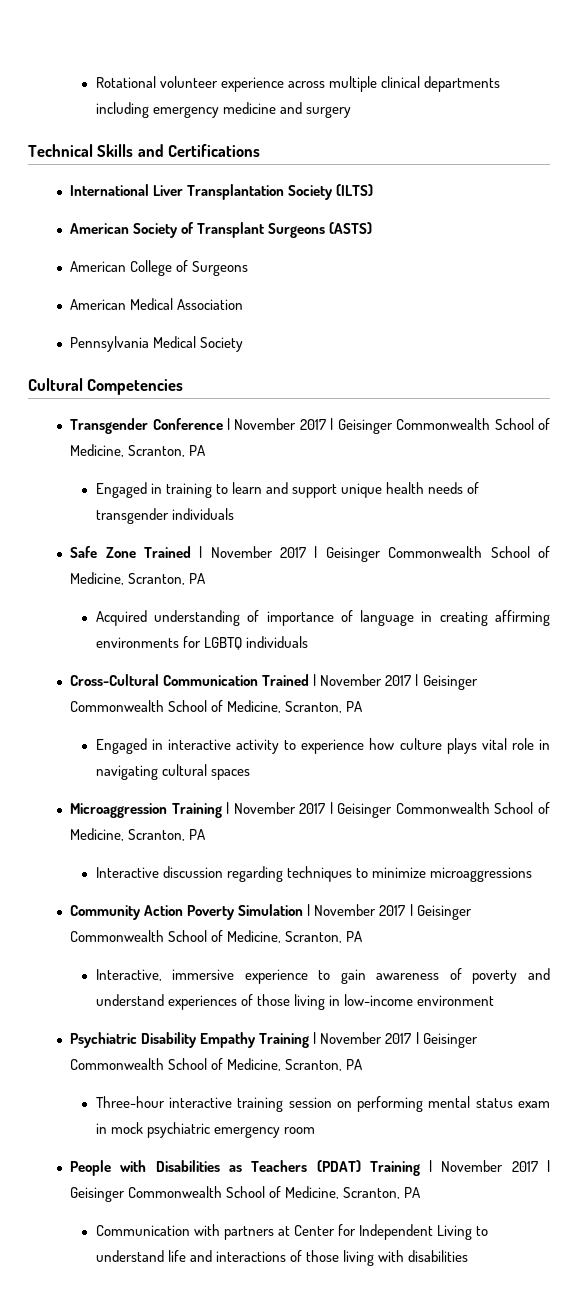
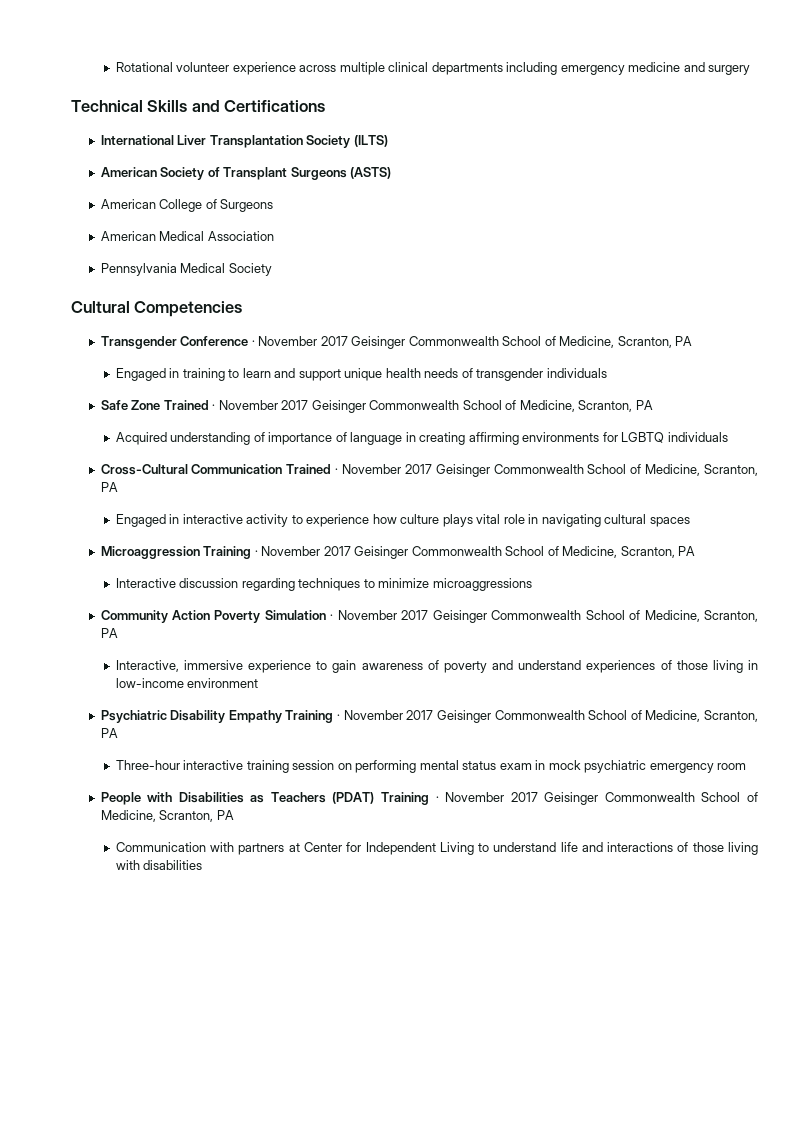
- Transgender Conference | November 2017 | Geisinger Commonwealth School of Medicine, Scranton, PA
+ Transgender Conference · November 2017 Geisinger Commonwealth School of Medicine, Scranton, PA
- Safe Zone Trained | November 2017 | Geisinger Commonwealth School of Medicine, Scranton, PA
+ Safe Zone Trained · November 2017 Geisinger Commonwealth School of Medicine, Scranton, PA
- Cross-Cultural Communication Trained | November 2017 | Geisinger Commonwealth School of Medicine, Scranton, PA
+ Cross-Cultural Communication Trained · November 2017 Geisinger Commonwealth School of Medicine, Scranton, PA
- Microaggression Training | November 2017 | Geisinger Commonwealth School of Medicine, Scranton, PA
+ Microaggression Training · November 2017 Geisinger Commonwealth School of Medicine, Scranton, PA
- Community Action Poverty Simulation | November 2017 | Geisinger Commonwealth School of Medicine, Scranton, PA
+ Community Action Poverty Simulation · November 2017 Geisinger Commonwealth School of Medicine, Scranton, PA
- Psychiatric Disability Empathy Training | November 2017 | Geisinger Commonwealth School of Medicine, Scranton, PA
+ Psychiatric Disability Empathy Training · November 2017 Geisinger Commonwealth School of Medicine, Scranton, PA
- People with Disabilities as Teachers (PDAT) Training | November 2017 | Geisinger Commonwealth School of Medicine, Scranton, PA
+ People with Disabilities as Teachers (PDAT) Training · November 2017 Geisinger Commonwealth School of Medicine, Scranton, PA

